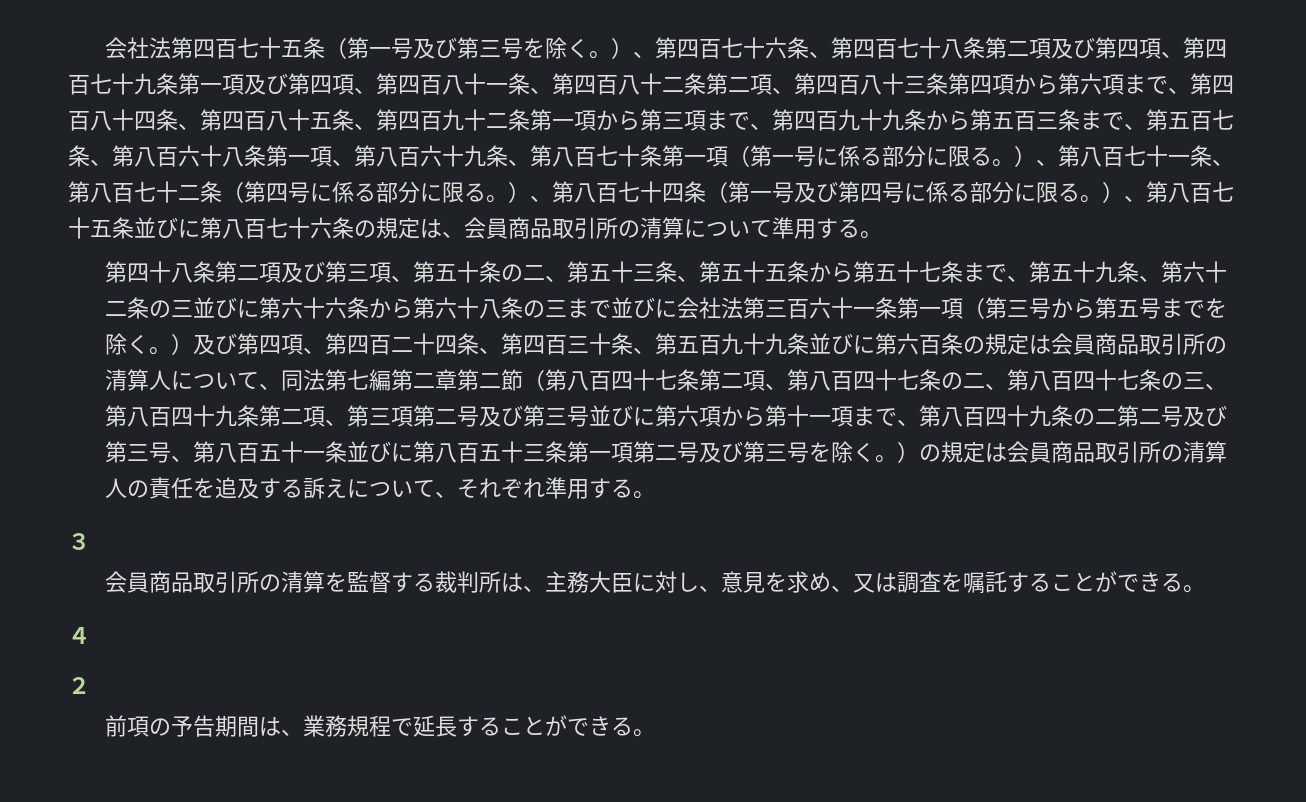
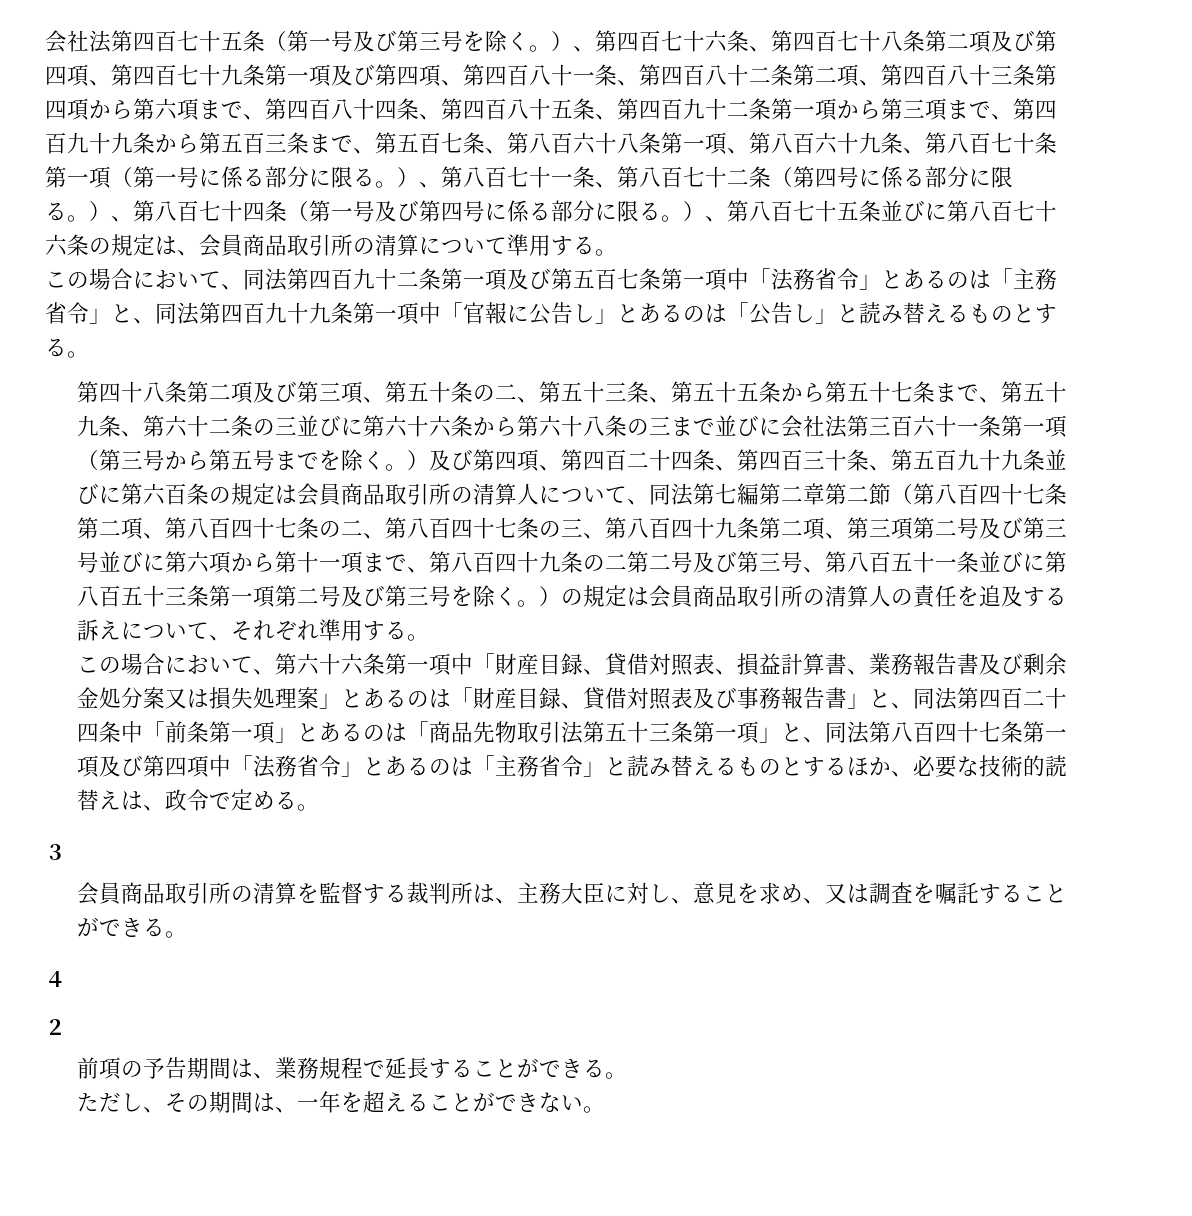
+ この場合において、同法第四百九十二条第一項及び第五百七条第一項中「法務省令」とあるのは「主務省令」と、同法第四百九十九条第一項中「官報に公告し」とあるのは「公告し」と読み替えるものとする。
+ この場合において、第六十六条第一項中「財産目録、貸借対照表、損益計算書、業務報告書及び剰余金処分案又は損失処理案」とあるのは「財産目録、貸借対照表及び事務報告書」と、同法第四百二十四条中「前条第一項」とあるのは「商品先物取引法第五十三条第一項」と、同法第八百四十七条第一項及び第四項中「法務省令」とあるのは「主務省令」と読み替えるものとするほか、必要な技術的読替えは、政令で定める。
+ ただし、その期間は、一年を超えることができない。

